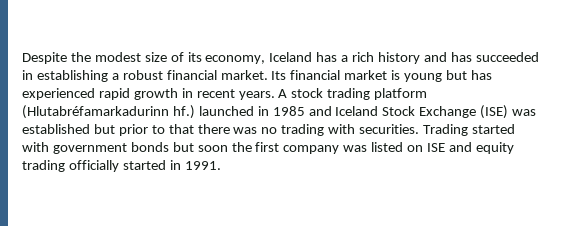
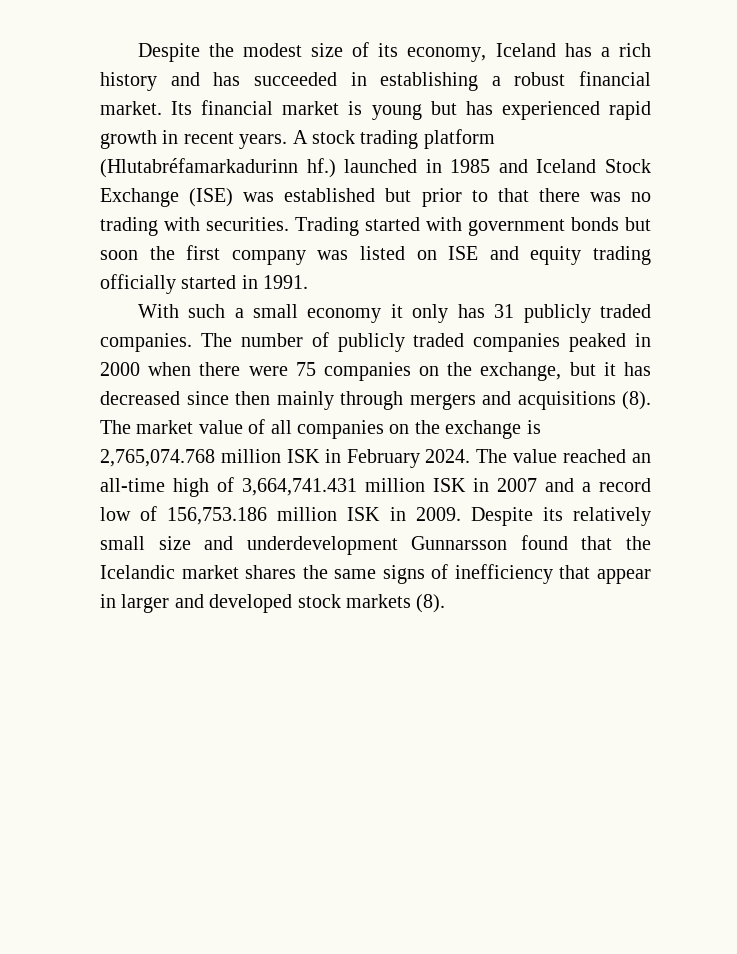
+ With such a small economy it only has 31 publicly traded companies. The number of publicly traded companies peaked in 2000 when there were 75 companies on the exchange, but it has decreased since then mainly through mergers and acquisitions (8). The market value of all companies on the exchange is 2,765,074.768 million ISK in February 2024. The value reached an all-time high of 3,664,741.431 million ISK in 2007 and a record low of 156,753.186 million ISK in 2009. Despite its relatively small size and underdevelopment Gunnarsson found that the Icelandic market shares the same signs of inefficiency that appear in larger and developed stock markets (8).

